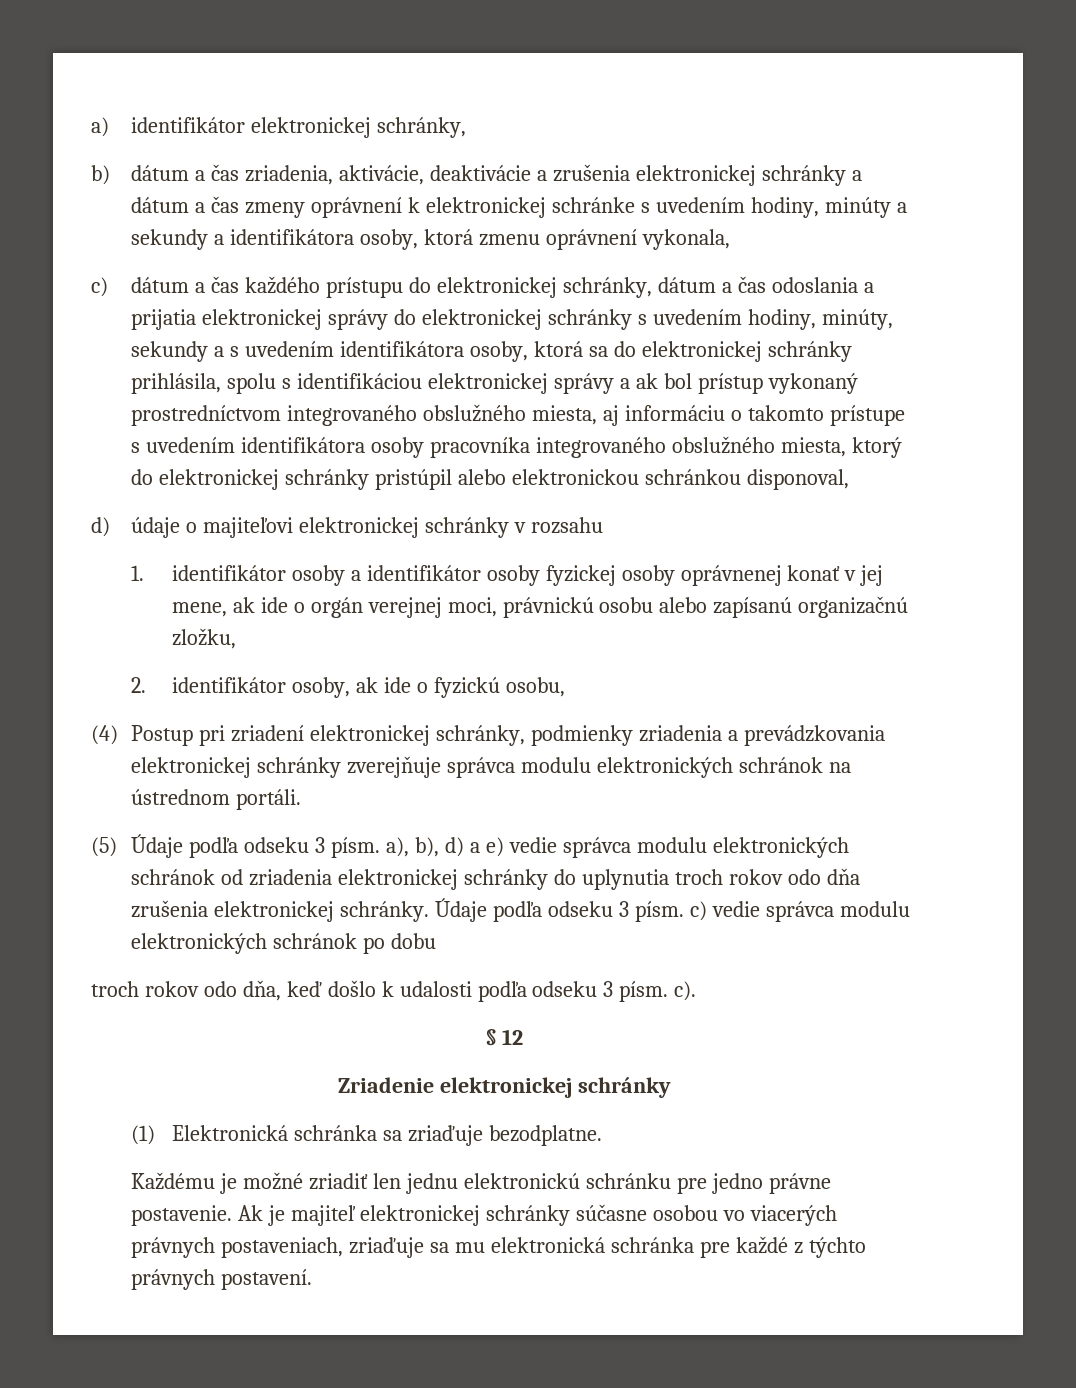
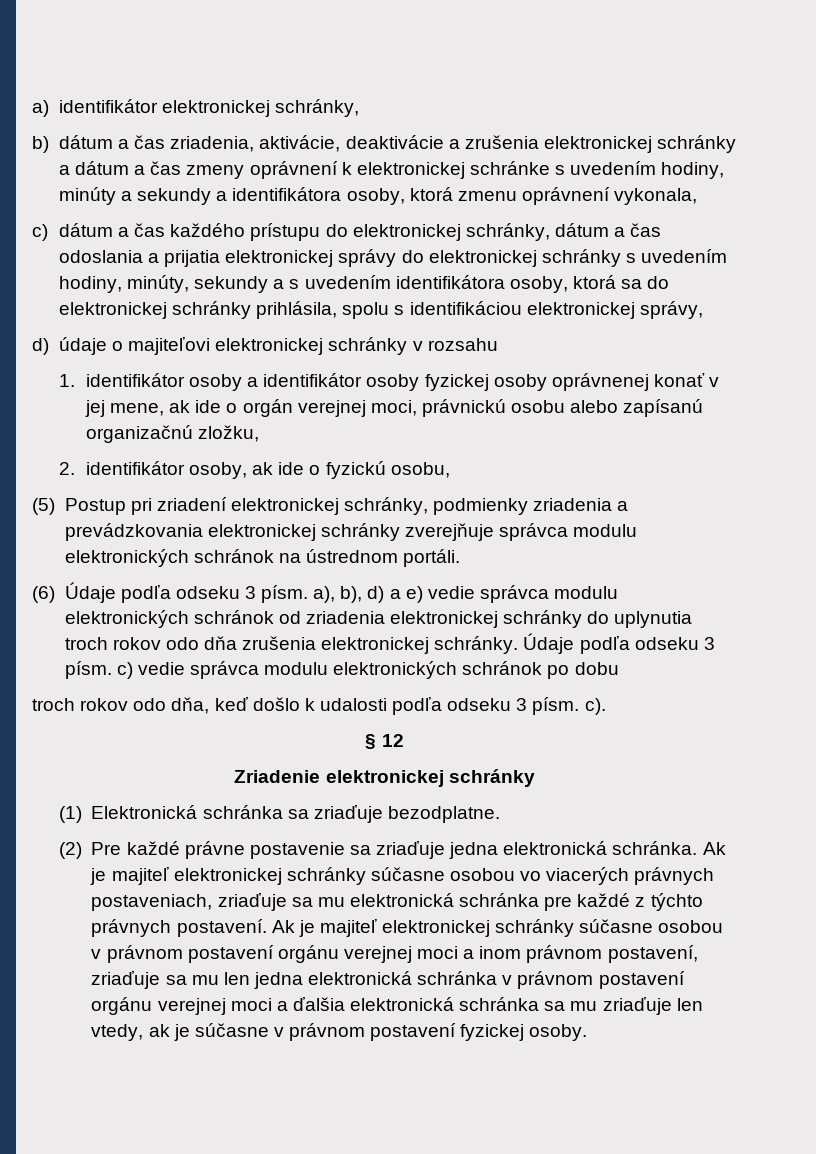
- c) dátum a čas každého prístupu do elektronickej schránky, dátum a čas odoslania a prijatia elektronickej správy do elektronickej schránky s uvedením hodiny, minúty, sekundy a s uvedením identifikátora osoby, ktorá sa do elektronickej schránky prihlásila, spolu s identifikáciou elektronickej správy a ak bol prístup vykonaný prostredníctvom integrovaného obslužného miesta, aj informáciu o takomto prístupe s uvedením identifikátora osoby pracovníka integrovaného obslužného miesta, ktorý do elektronickej schránky pristúpil alebo elektronickou schránkou disponoval,
+ c) dátum a čas každého prístupu do elektronickej schránky, dátum a čas odoslania a prijatia elektronickej správy do elektronickej schránky s uvedením hodiny, minúty, sekundy a s uvedením identifikátora osoby, ktorá sa do elektronickej schránky prihlásila, spolu s identifikáciou elektronickej správy,
- (4) Postup pri zriadení elektronickej schránky, podmienky zriadenia a prevádzkovania elektronickej schránky zverejňuje správca modulu elektronických schránok na ústrednom portáli.
+ (5) Postup pri zriadení elektronickej schránky, podmienky zriadenia a prevádzkovania elektronickej schránky zverejňuje správca modulu elektronických schránok na ústrednom portáli.
- (5) Údaje podľa odseku 3 písm. a), b), d) a e) vedie správca modulu elektronických schránok od zriadenia elektronickej schránky do uplynutia troch rokov odo dňa zrušenia elektronickej schránky.
+ (6) Údaje podľa odseku 3 písm. a), b), d) a e) vedie správca modulu elektronických schránok od zriadenia elektronickej schránky do uplynutia troch rokov odo dňa zrušenia elektronickej schránky.
- Každému je možné zriadiť len jednu elektronickú schránku pre jedno právne postavenie.
+ (2) Pre každé právne postavenie sa zriaďuje jedna elektronická schránka.
+ Ak je majiteľ elektronickej schránky súčasne osobou v právnom postavení orgánu verejnej moci a inom právnom postavení, zriaďuje sa mu len jedna elektronická schránka v právnom postavení orgánu verejnej moci a ďalšia elektronická schránka sa mu zriaďuje len vtedy, ak je súčasne v právnom postavení fyzickej osoby.

